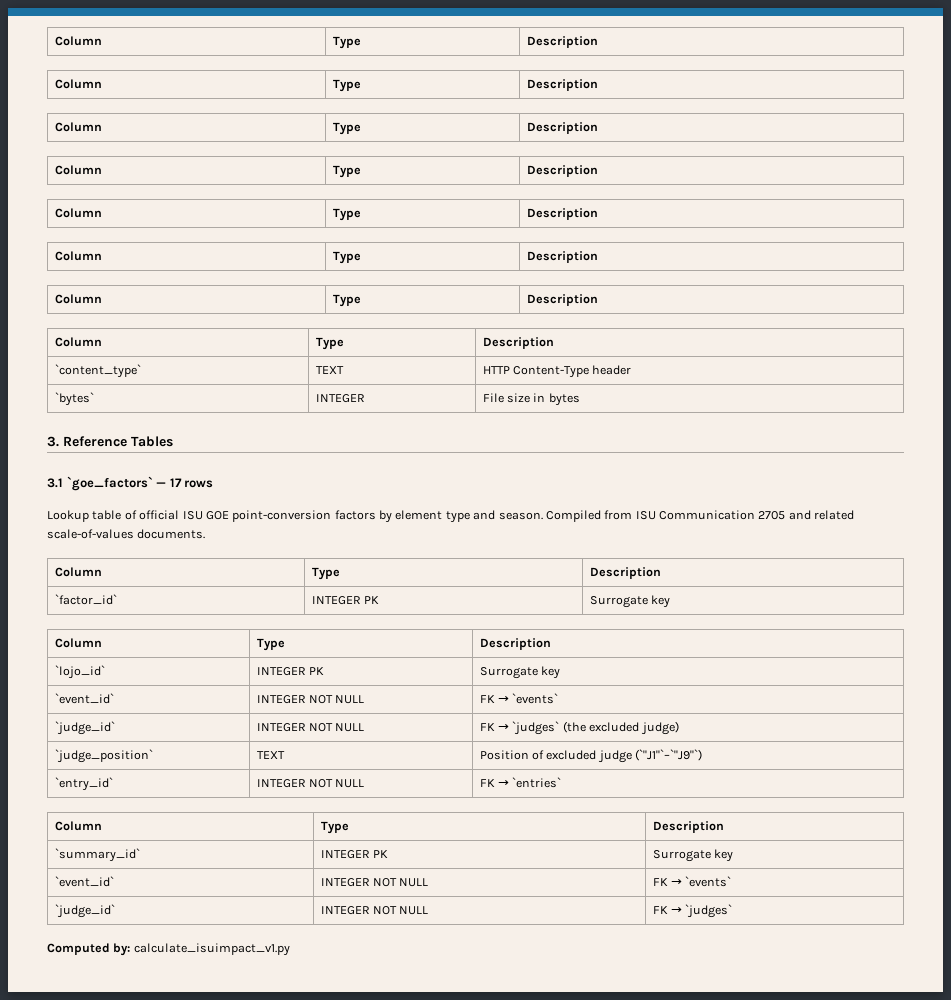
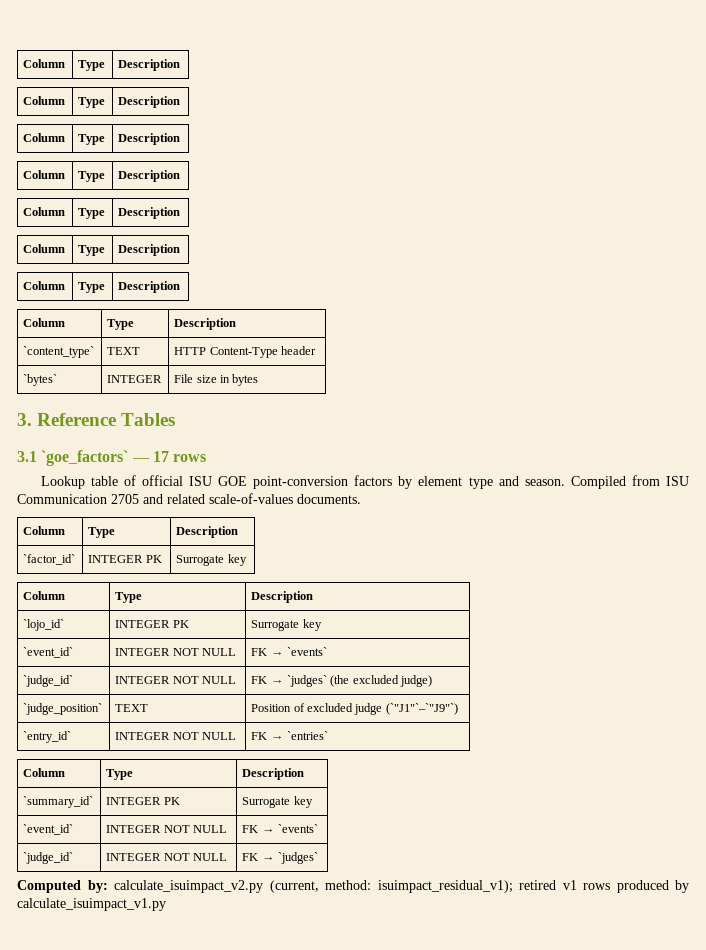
- Computed by: calculate_isuimpact_v1.py
+ Computed by: calculate_isuimpact_v2.py (current, method: isuimpact_residual_v1); retired v1 rows produced by calculate_isuimpact_v1.py

